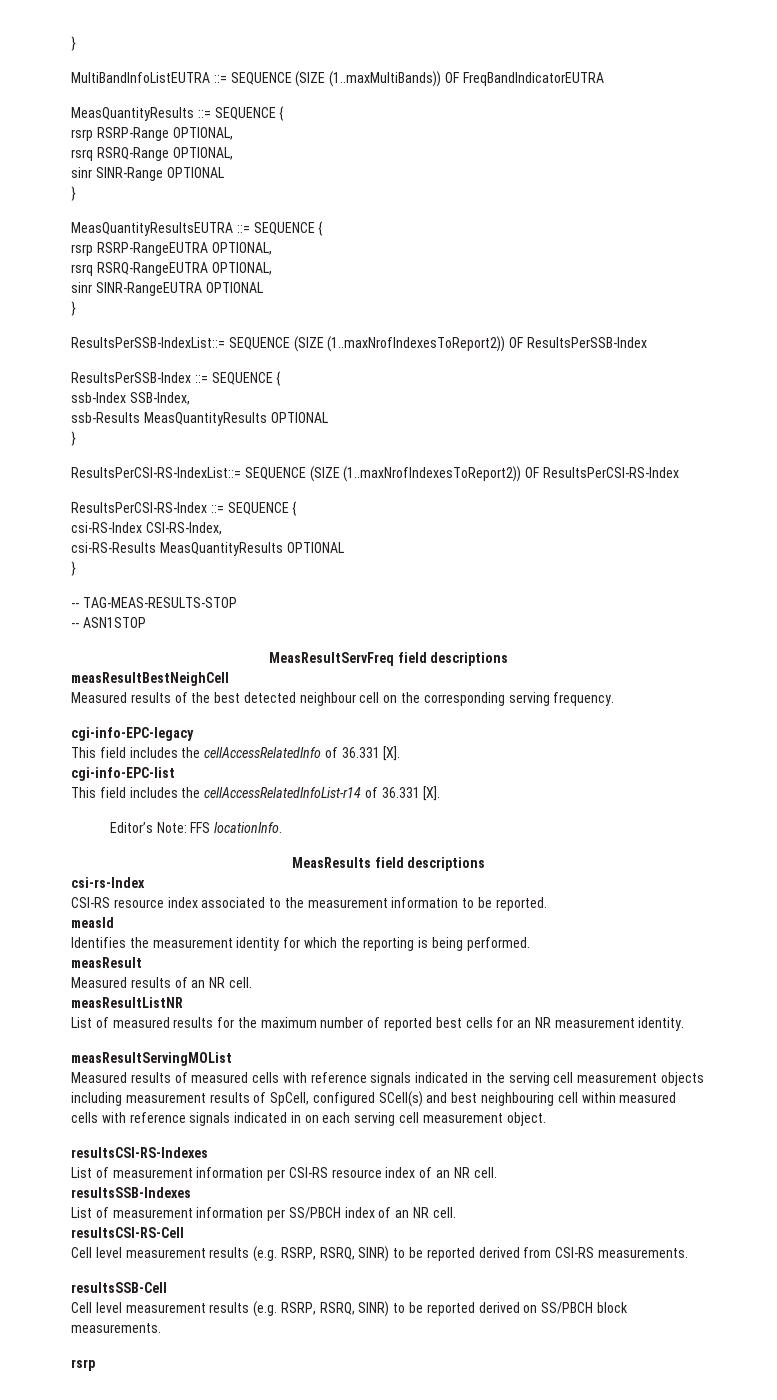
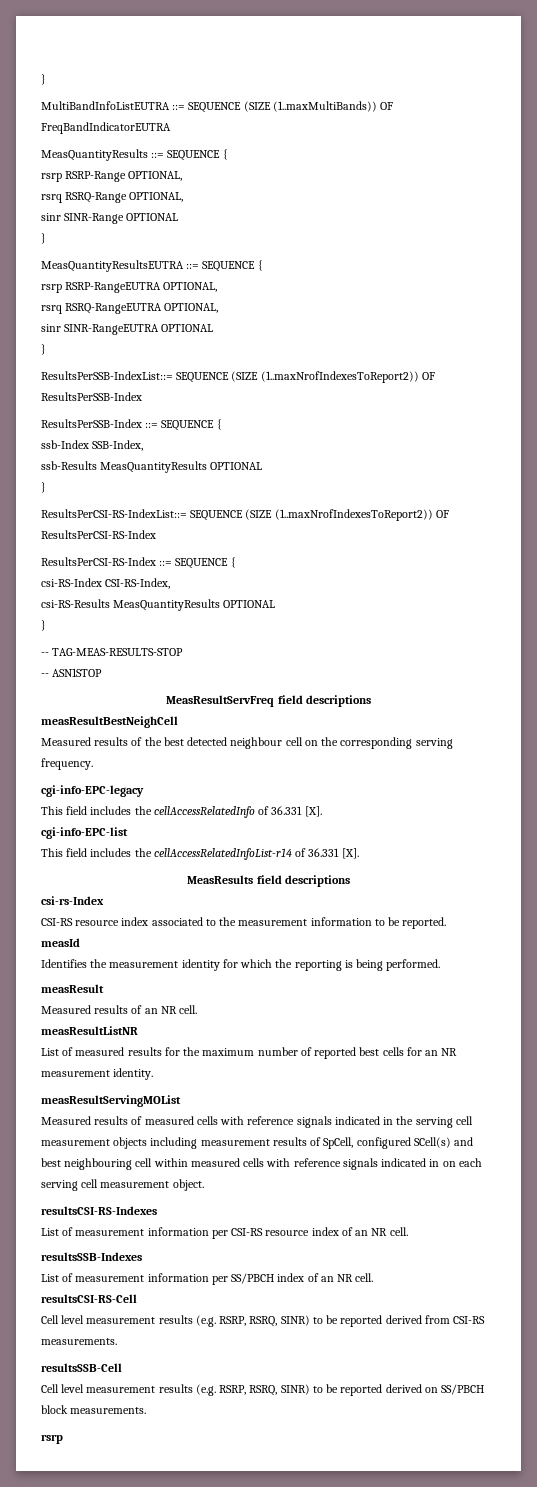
- Editor’s Note: FFS locationInfo.

